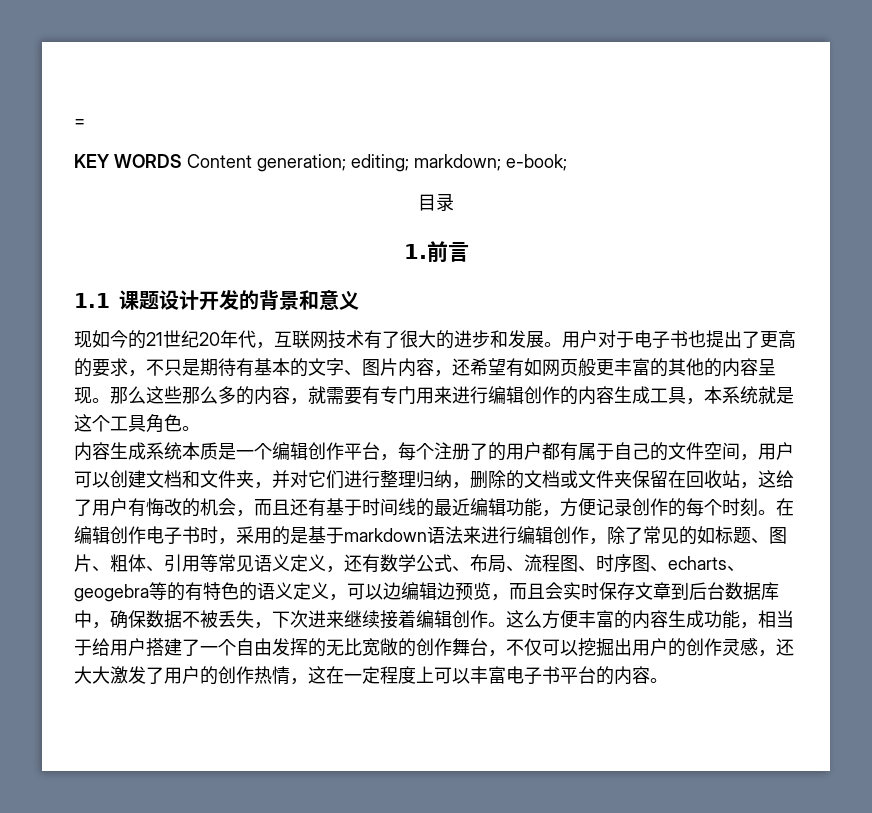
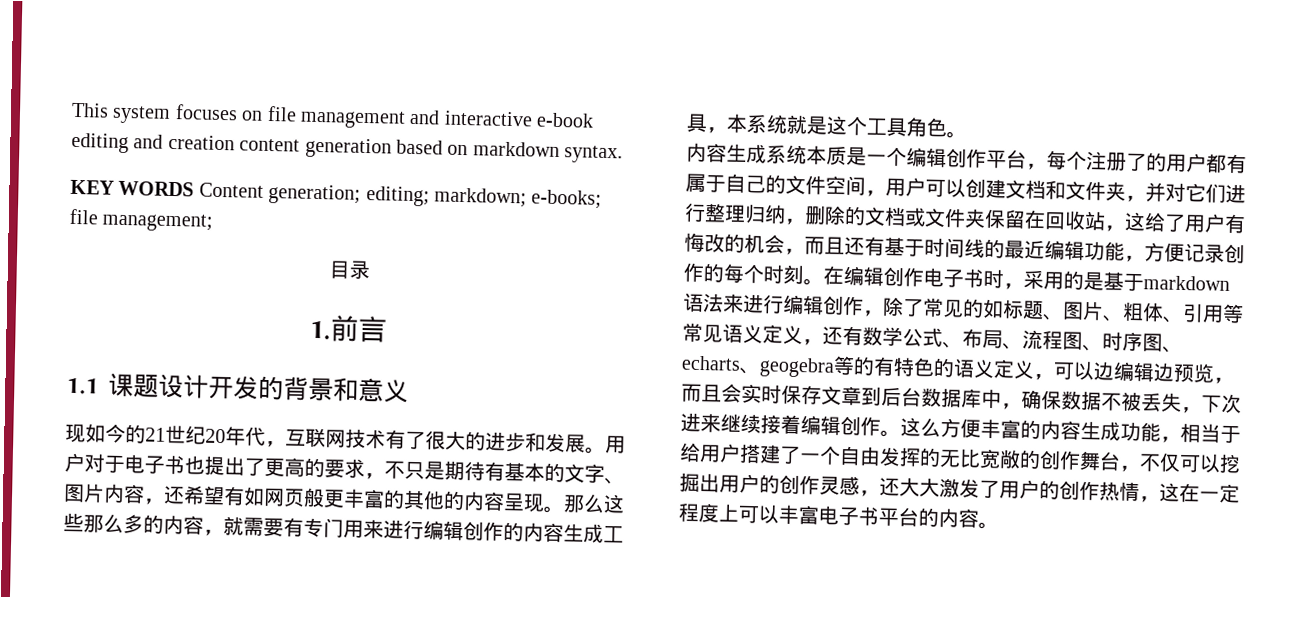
- =
+ This system focuses on file management and interactive e-book editing and creation content generation based on markdown syntax.
- KEY WORDS Content generation; editing; markdown; e-book;
+ KEY WORDS Content generation; editing; markdown; e-books; file management;

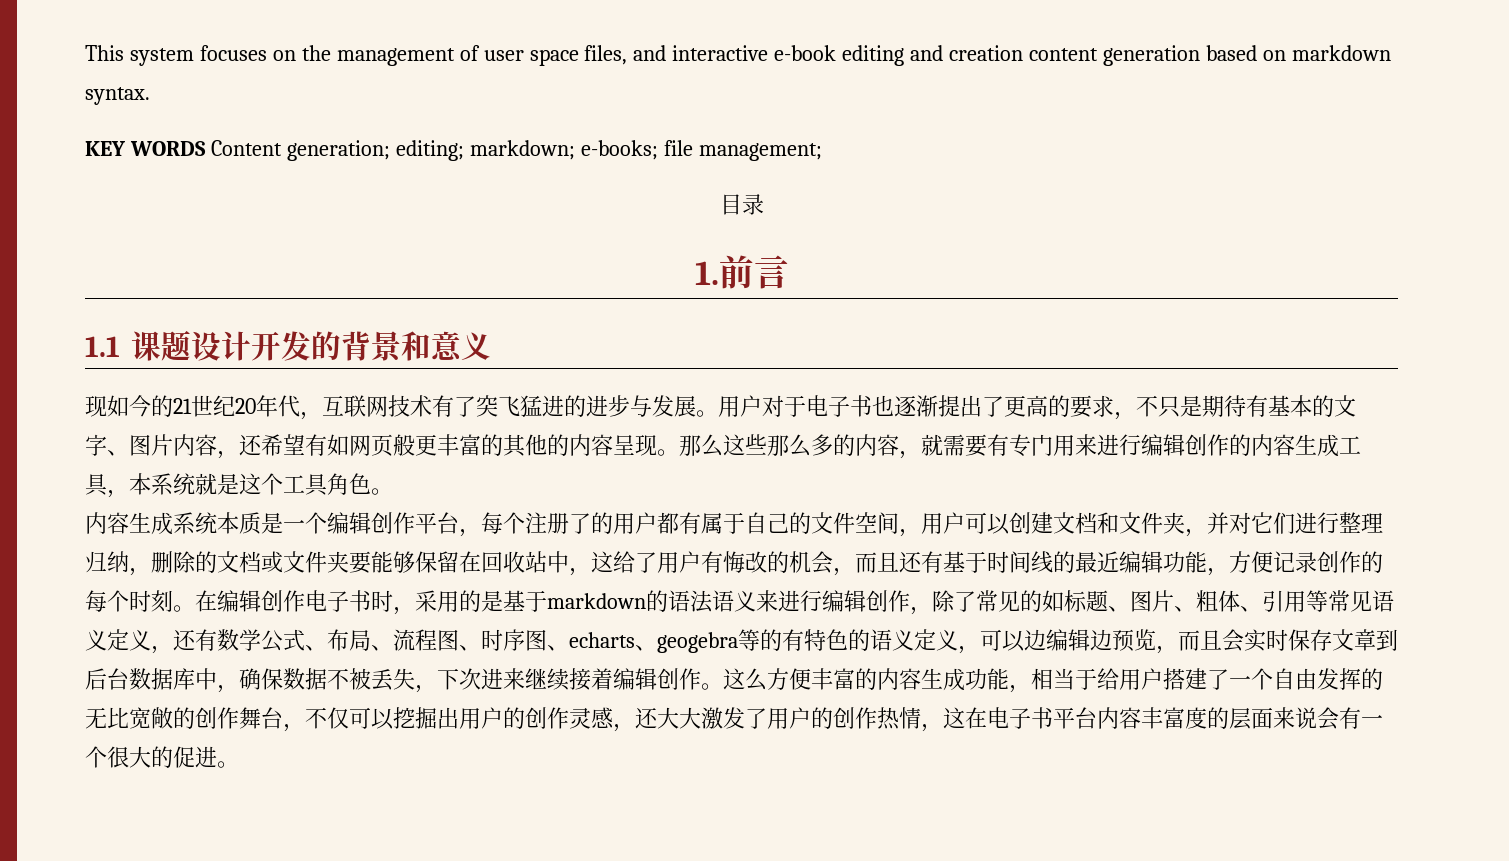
- This system focuses on file management and interactive e-book editing and creation content generation based on markdown syntax.
+ This system focuses on the management of user space files, and interactive e-book editing and creation content generation based on markdown syntax.
- 现如今的21世纪20年代，互联网技术有了很大的进步和发展。
+ 现如今的21世纪20年代，互联网技术有了突飞猛进的进步与发展。
- 用户对于电子书也提出了更高的要求，不只是期待有基本的文字、图片内容，还希望有如网页般更丰富的其他的内容呈现。
+ 用户对于电子书也逐渐提出了更高的要求，不只是期待有基本的文字、图片内容，还希望有如网页般更丰富的其他的内容呈现。
- 内容生成系统本质是一个编辑创作平台，每个注册了的用户都有属于自己的文件空间，用户可以创建文档和文件夹，并对它们进行整理归纳，删除的文档或文件夹保留在回收站，这给了用户有悔改的机会，而且还有基于时间线的最近编辑功能，方便记录创作的每个时刻。
+ 内容生成系统本质是一个编辑创作平台，每个注册了的用户都有属于自己的文件空间，用户可以创建文档和文件夹，并对它们进行整理归纳，删除的文档或文件夹要能够保留在回收站中，这给了用户有悔改的机会，而且还有基于时间线的最近编辑功能，方便记录创作的每个时刻。
- 在编辑创作电子书时，采用的是基于markdown语法来进行编辑创作，除了常见的如标题、图片、粗体、引用等常见语义定义，还有数学公式、布局、流程图、时序图、echarts、geogebra等的有特色的语义定义，可以边编辑边预览，而且会实时保存文章到后台数据库中，确保数据不被丢失，下次进来继续接着编辑创作。
+ 在编辑创作电子书时，采用的是基于markdown的语法语义来进行编辑创作，除了常见的如标题、图片、粗体、引用等常见语义定义，还有数学公式、布局、流程图、时序图、echarts、geogebra等的有特色的语义定义，可以边编辑边预览，而且会实时保存文章到后台数据库中，确保数据不被丢失，下次进来继续接着编辑创作。
- 这么方便丰富的内容生成功能，相当于给用户搭建了一个自由发挥的无比宽敞的创作舞台，不仅可以挖掘出用户的创作灵感，还大大激发了用户的创作热情，这在一定程度上可以丰富电子书平台的内容。
+ 这么方便丰富的内容生成功能，相当于给用户搭建了一个自由发挥的无比宽敞的创作舞台，不仅可以挖掘出用户的创作灵感，还大大激发了用户的创作热情，这在电子书平台内容丰富度的层面来说会有一个很大的促进。

